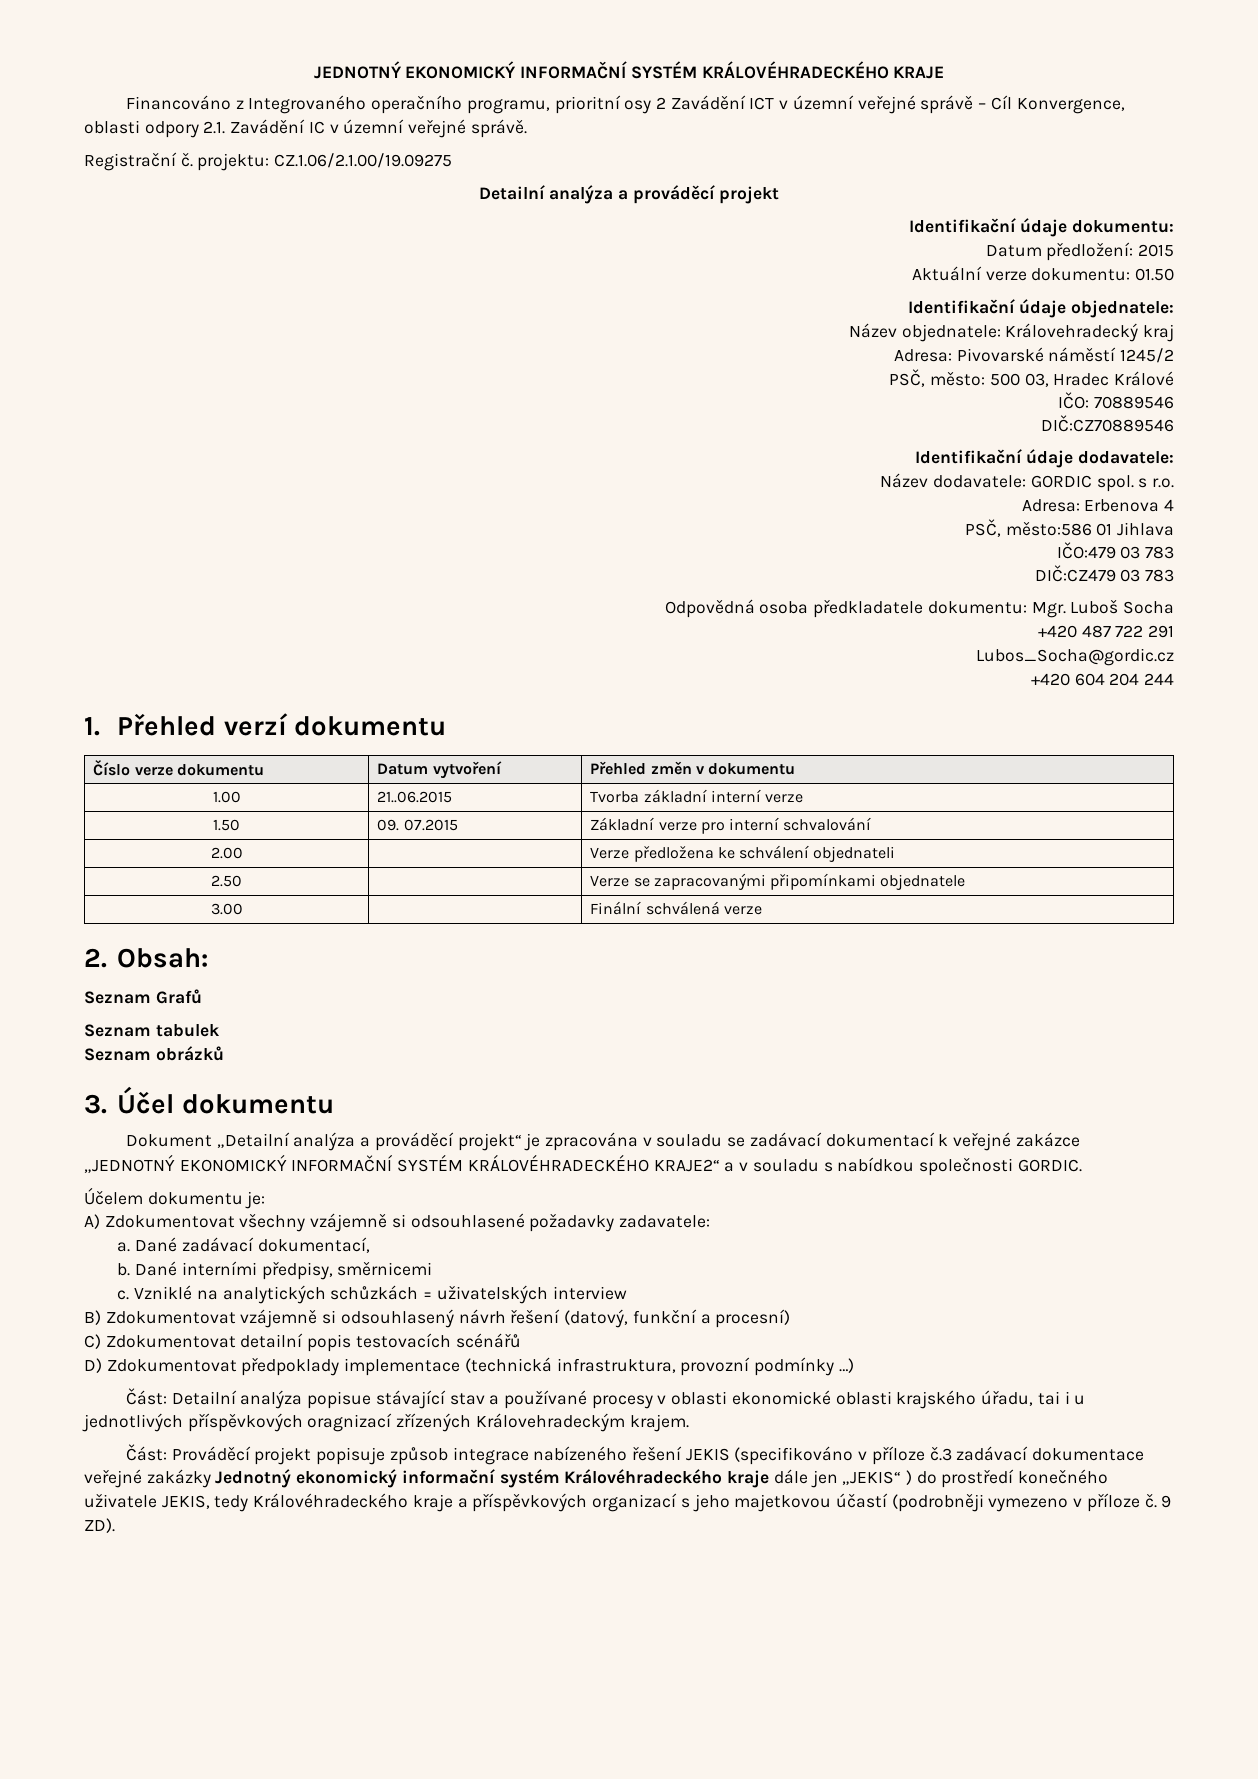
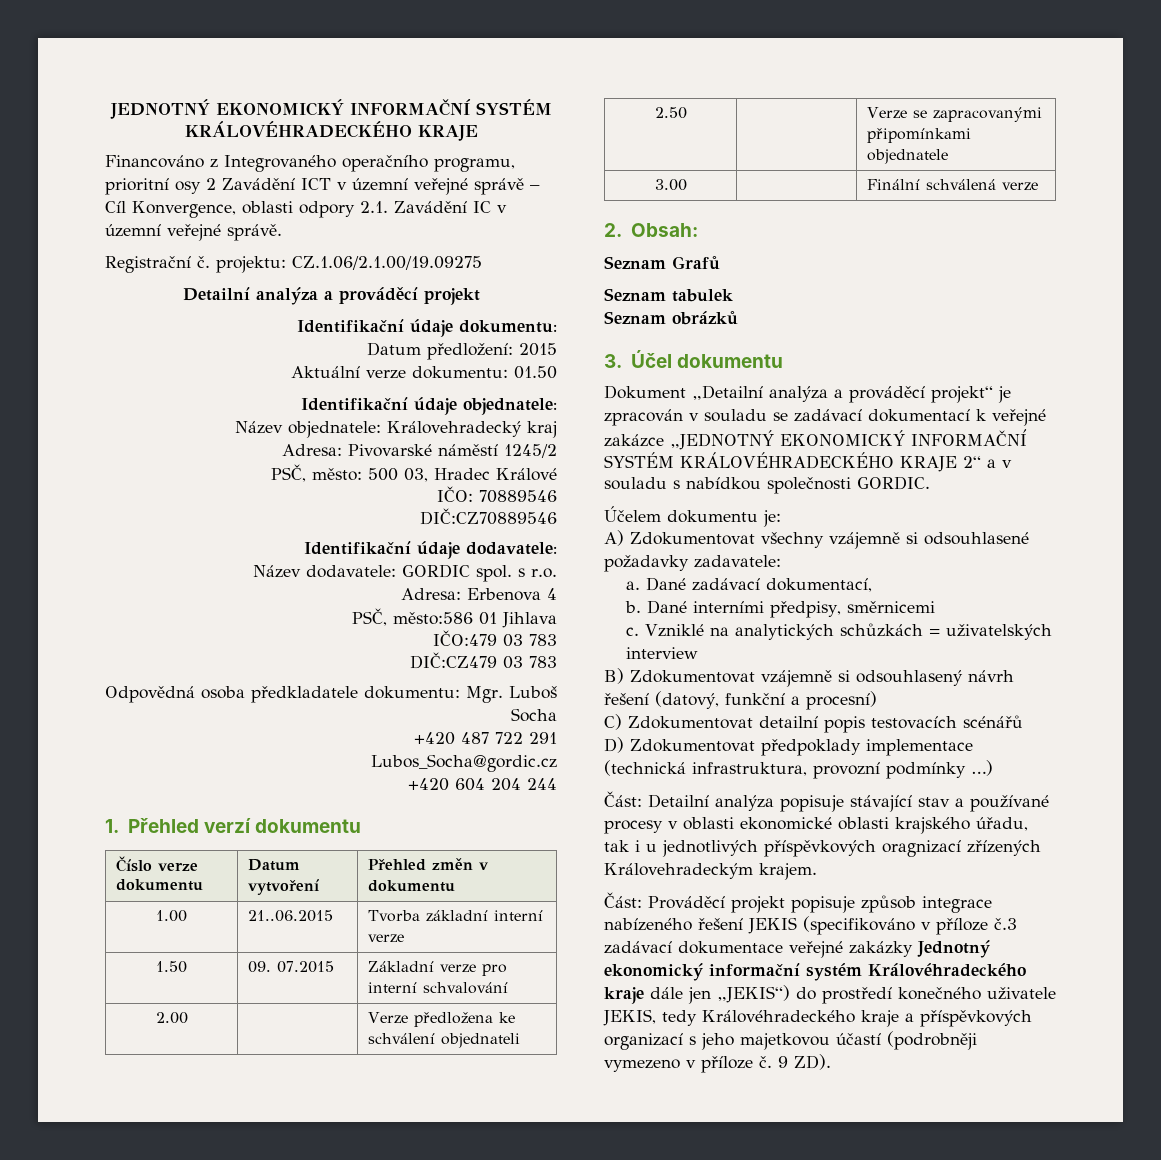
- Dokument „Detailní analýza a prováděcí projekt“ je zpracována v souladu se zadávací dokumentací k veřejné zakázce „JEDNOTNÝ EKONOMICKÝ INFORMAČNÍ SYSTÉM KRÁLOVÉHRADECKÉHO KRAJE2“ a v souladu s nabídkou společnosti GORDIC.
+ Dokument „Detailní analýza a prováděcí projekt“ je zpracován v souladu se zadávací dokumentací k veřejné zakázce „JEDNOTNÝ EKONOMICKÝ INFORMAČNÍ SYSTÉM KRÁLOVÉHRADECKÉHO KRAJE 2“ a v souladu s nabídkou společnosti GORDIC.
- Část: Detailní analýza popisue stávající stav a používané procesy v oblasti ekonomické oblasti krajského úřadu, tai i u jednotlivých příspěvkových oragnizací zřízených Královehradeckým krajem.
+ Část: Detailní analýza popisuje stávající stav a používané procesy v oblasti ekonomické oblasti krajského úřadu, tak i u jednotlivých příspěvkových oragnizací zřízených Královehradeckým krajem.
- Část: Prováděcí projekt popisuje způsob integrace nabízeného řešení JEKIS (specifikováno v příloze č.3 zadávací dokumentace veřejné zakázky Jednotný ekonomický informační systém Královéhradeckého kraje dále jen „JEKIS“ ) do prostředí konečného uživatele JEKIS, tedy Královéhradeckého kraje a příspěvkových organizací s jeho majetkovou účastí (podrobněji vymezeno v příloze č.
+ Část: Prováděcí projekt popisuje způsob integrace nabízeného řešení JEKIS (specifikováno v příloze č.3 zadávací dokumentace veřejné zakázky Jednotný ekonomický informační systém Královéhradeckého kraje dále jen „JEKIS“) do prostředí konečného uživatele JEKIS, tedy Královéhradeckého kraje a příspěvkových organizací s jeho majetkovou účastí (podrobněji vymezeno v příloze č.

